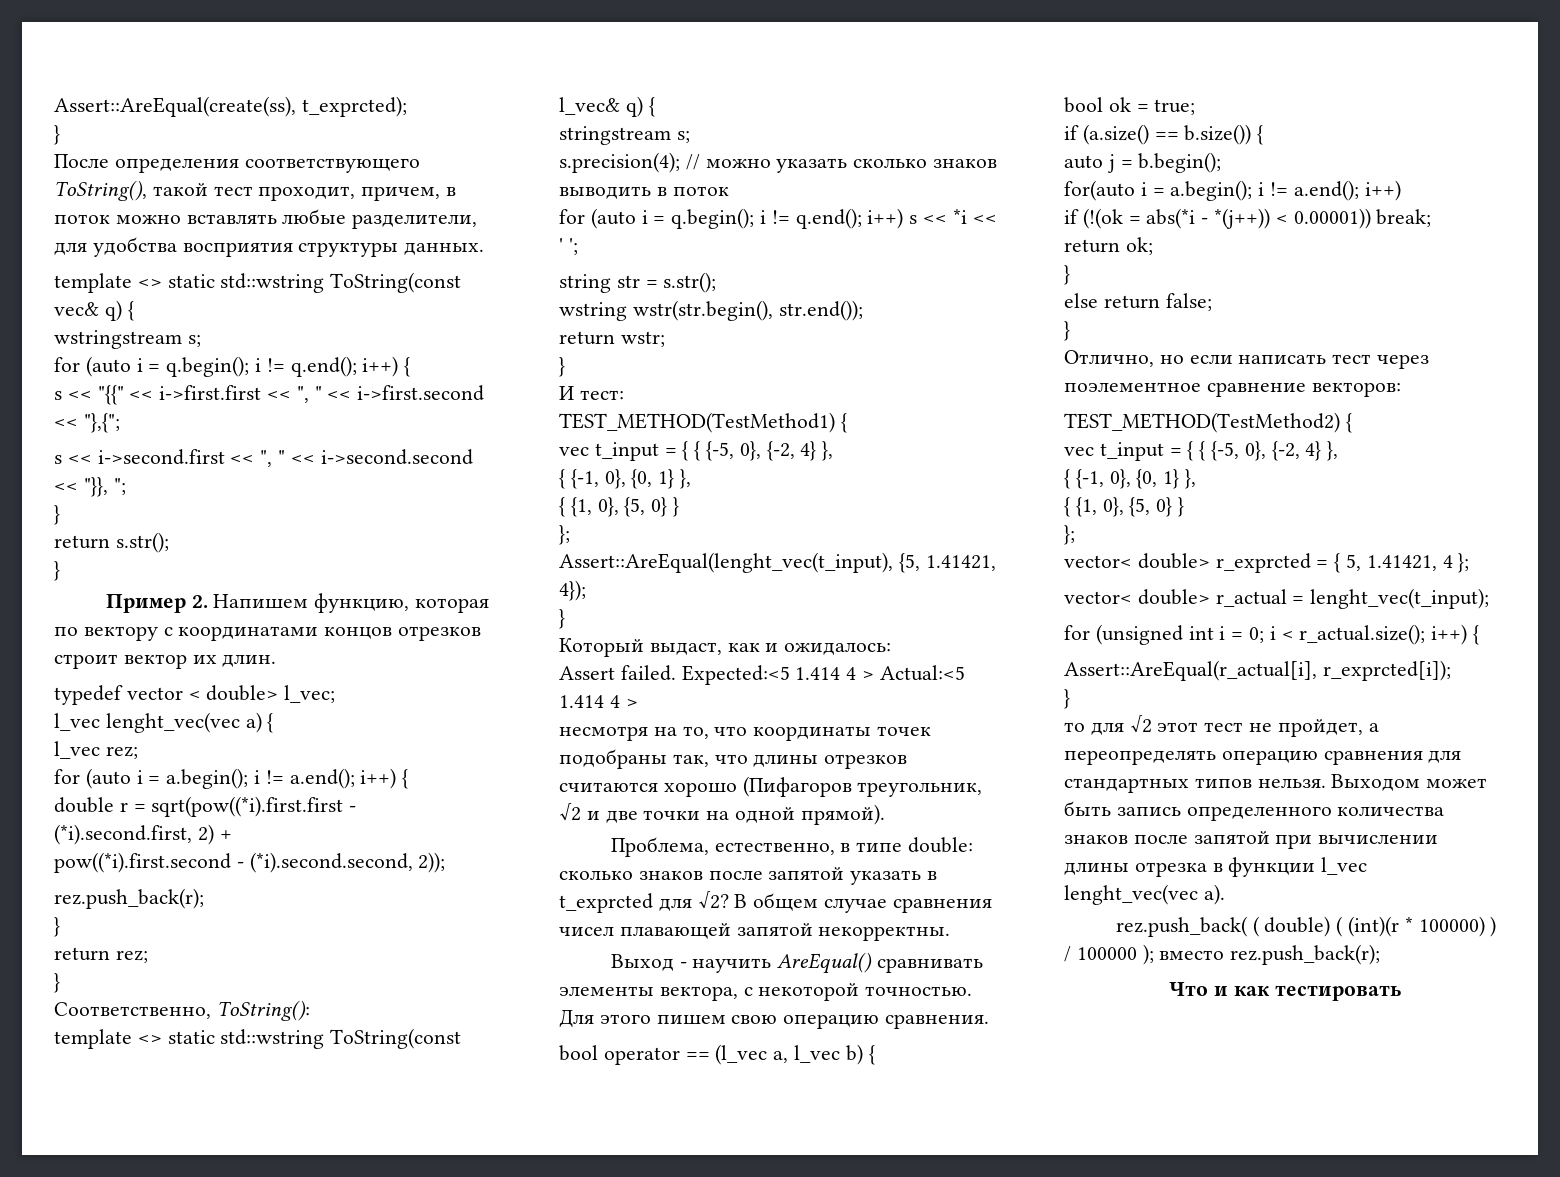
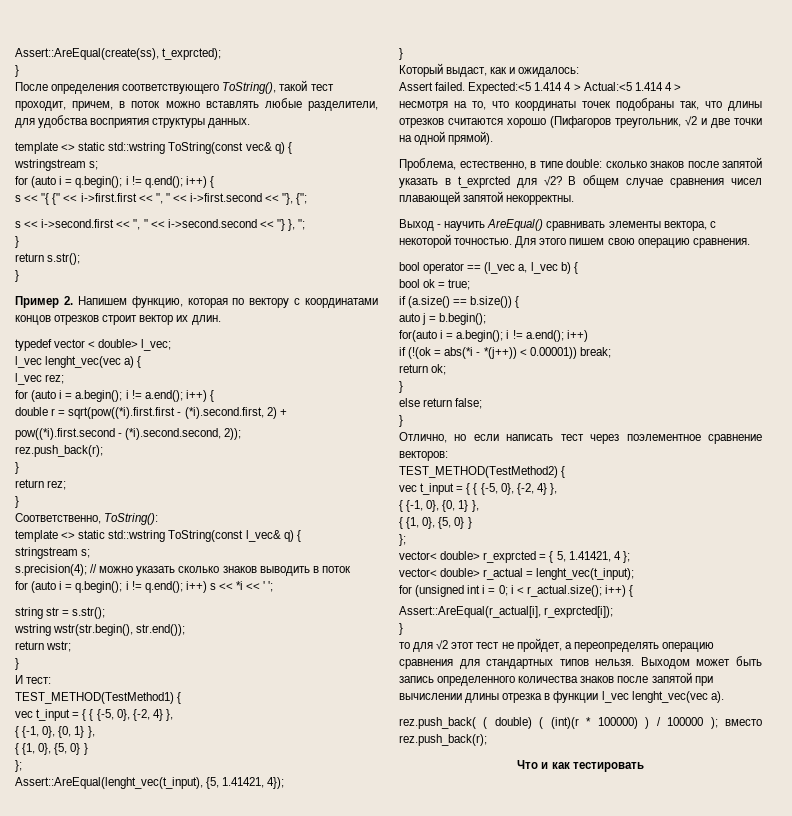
- s << "{{" << i->first.first << ", " << i->first.second << "},{";
+ s << "{ {" << i->first.first << ", " << i->first.second << "}, {";
- s << i->second.first << ", " << i->second.second << "}}, ";
+ s << i->second.first << ", " << i->second.second << "} }, ";

